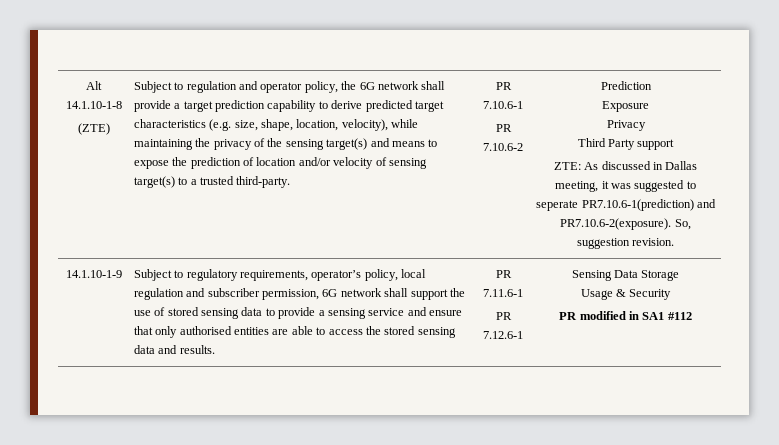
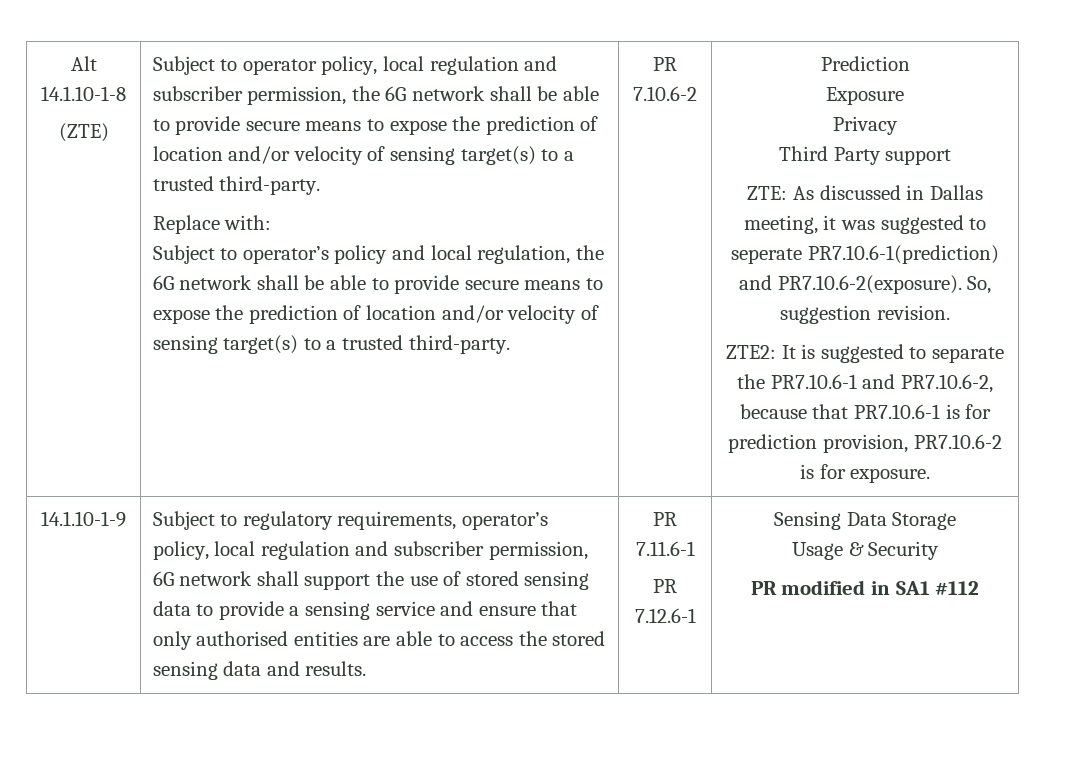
- Subject to regulation and operator policy, the 6G network shall provide a target prediction capability to derive predicted target characteristics (e.g. size, shape, location, velocity), while maintaining the privacy of the sensing target(s) and means to expose the prediction of location and/or velocity of sensing target(s) to a trusted third-party.
+ Subject to operator policy, local regulation and subscriber permission, the 6G network shall be able to provide secure means to expose the prediction of location and/or velocity of sensing target(s) to a trusted third-party.
+ Replace with:
+ Subject to operator’s policy and local regulation, the 6G network shall be able to provide secure means to expose the prediction of location and/or velocity of sensing target(s) to a trusted third-party.
- PR 7.10.6-1
+ ZTE2: It is suggested to separate the PR7.10.6-1 and PR7.10.6-2, because that PR7.10.6-1 is for prediction provision, PR7.10.6-2 is for exposure.

